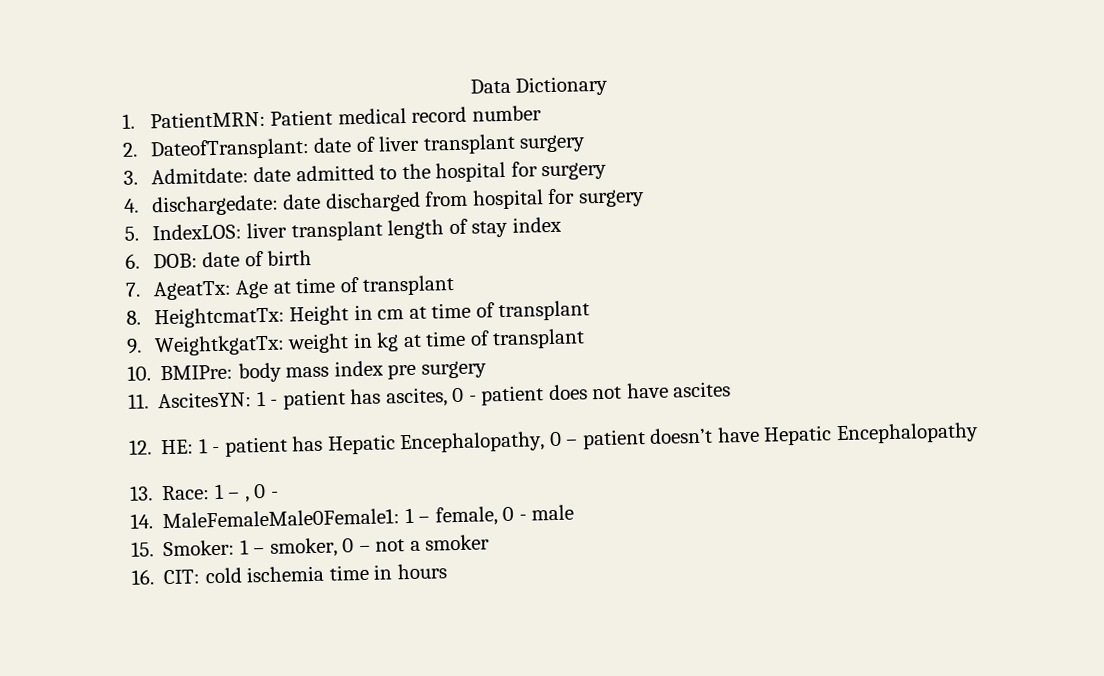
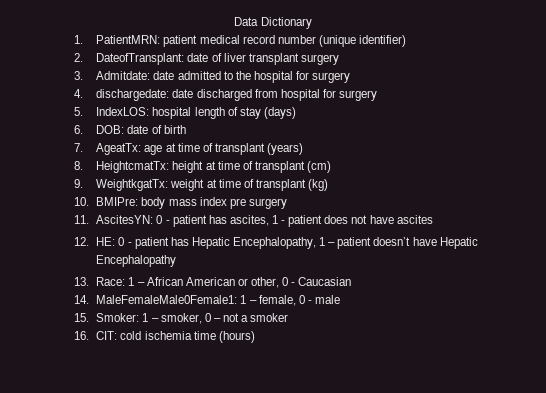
- 1. PatientMRN: Patient medical record number
+ 1. PatientMRN: patient medical record number (unique identifier)
- 5. IndexLOS: liver transplant length of stay index
+ 5. IndexLOS: hospital length of stay (days)
- 7. AgeatTx: Age at time of transplant
+ 7. AgeatTx: age at time of transplant (years)
- 8. HeightcmatTx: Height in cm at time of transplant
+ 8. HeightcmatTx: height at time of transplant (cm)
- 9. WeightkgatTx: weight in kg at time of transplant
+ 9. WeightkgatTx: weight at time of transplant (kg)
- 11. AscitesYN: 1 - patient has ascites, 0 - patient does not have ascites
+ 11. AscitesYN: 0 - patient has ascites, 1 - patient does not have ascites
- 12. HE: 1 - patient has Hepatic Encephalopathy, 0 – patient doesn’t have Hepatic Encephalopathy
+ 12. HE: 0 - patient has Hepatic Encephalopathy, 1 – patient doesn’t have Hepatic Encephalopathy
- 13. Race: 1 – , 0 -
+ 13. Race: 1 – African American or other, 0 - Caucasian
- 16. CIT: cold ischemia time in hours
+ 16. CIT: cold ischemia time (hours)

